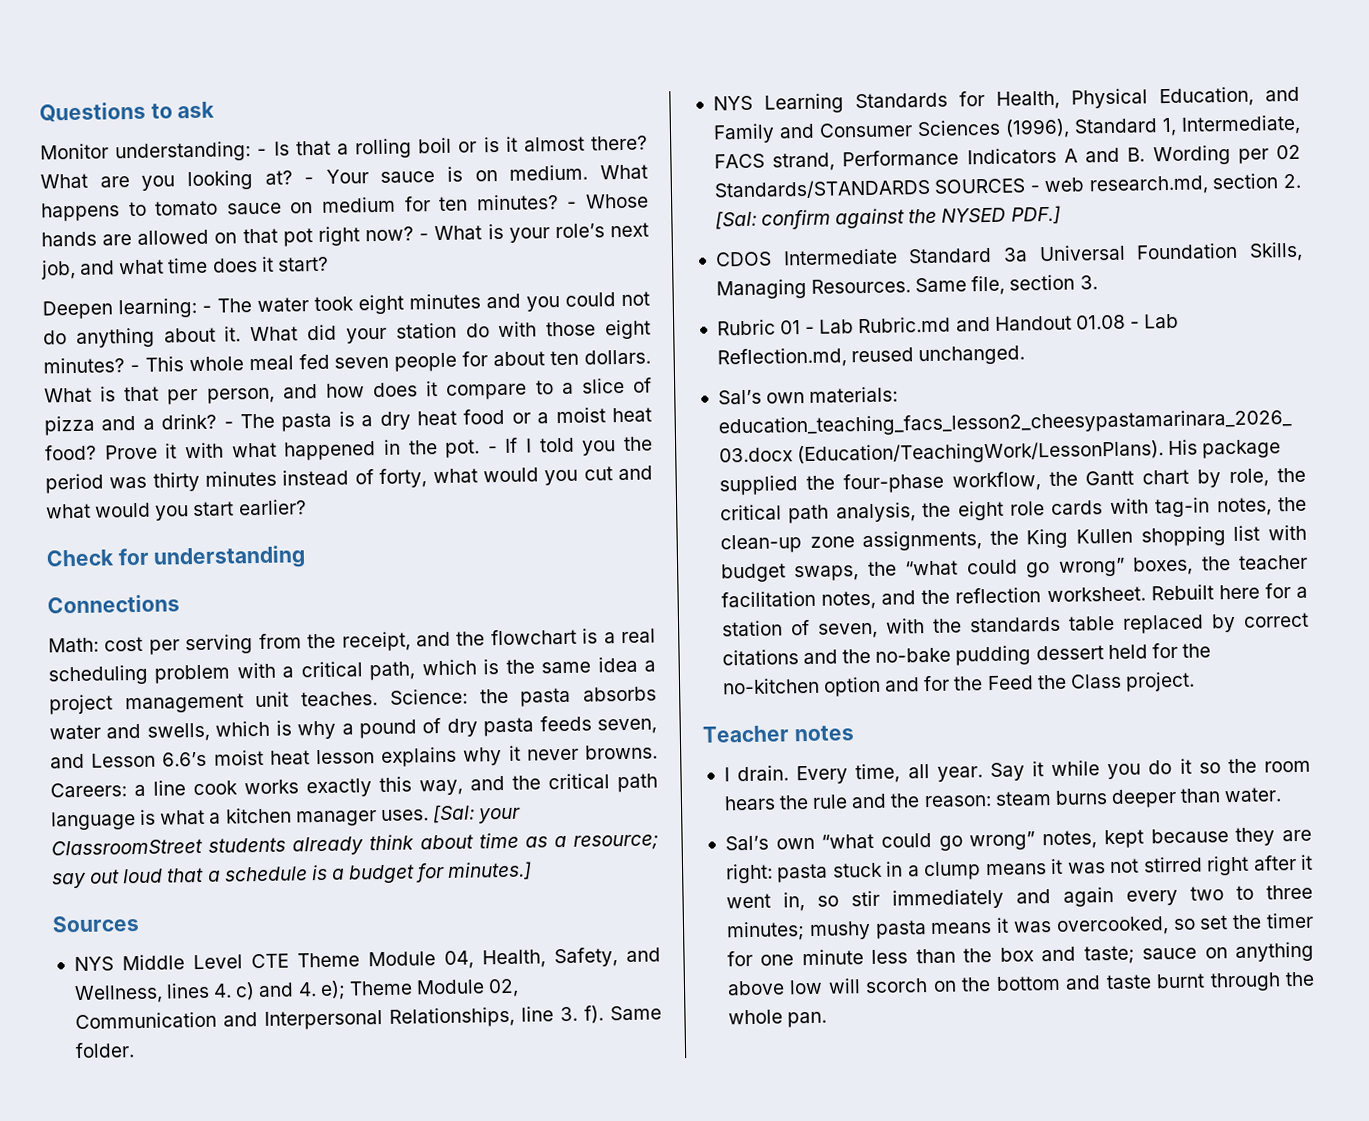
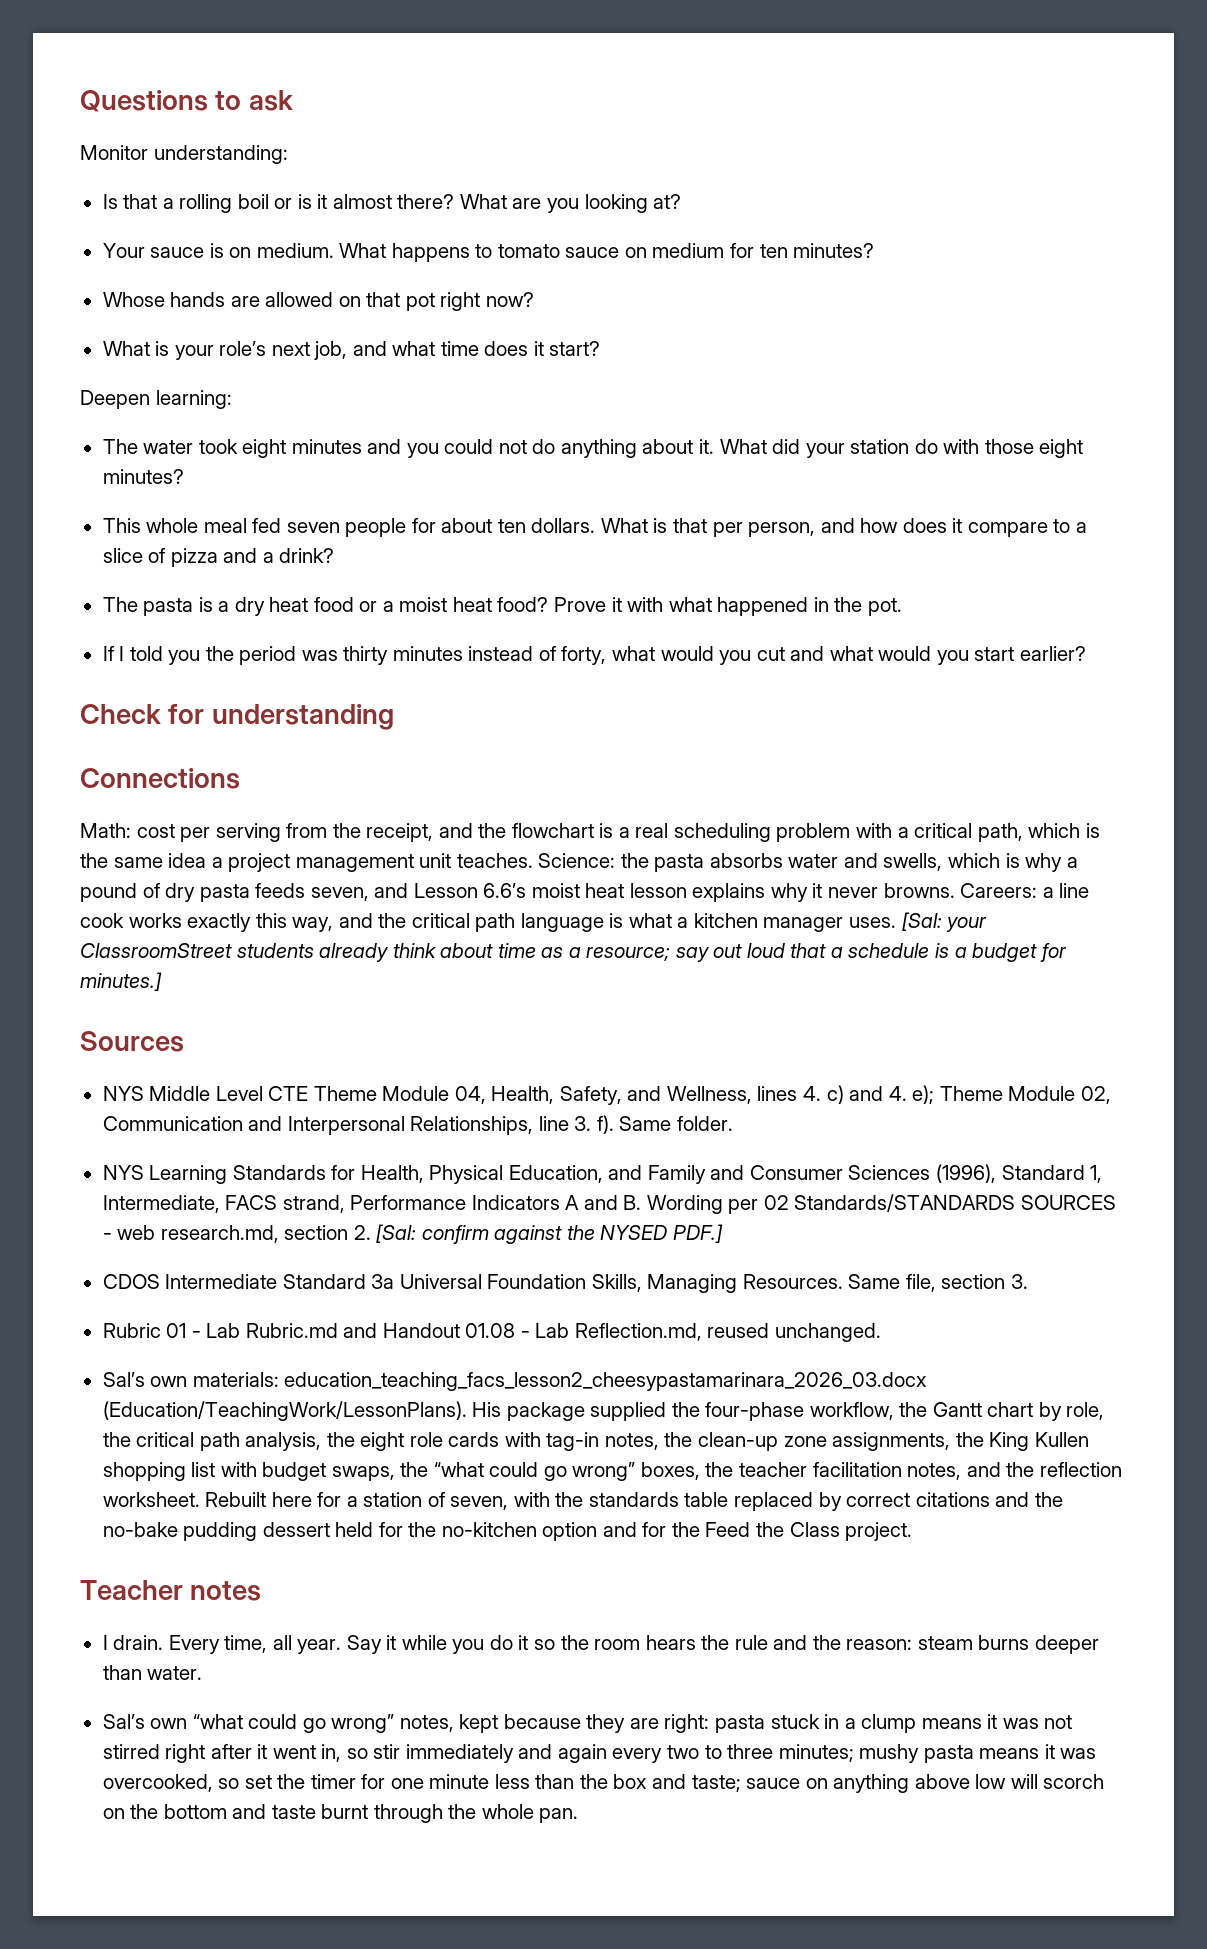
- Monitor understanding: - Is that a rolling boil or is it almost there?
+ Monitor understanding:
+ Is that a rolling boil or is it almost there?
- What are you looking at? - Your sauce is on medium.
+ What are you looking at?
+ Your sauce is on medium.
- What happens to tomato sauce on medium for ten minutes? - Whose hands are allowed on that pot right now? - What is your role’s next job, and what time does it start?
+ What happens to tomato sauce on medium for ten minutes?
+ Whose hands are allowed on that pot right now?
+ What is your role’s next job, and what time does it start?
- Deepen learning: - The water took eight minutes and you could not do anything about it.
+ Deepen learning:
+ The water took eight minutes and you could not do anything about it.
- What did your station do with those eight minutes? - This whole meal fed seven people for about ten dollars.
+ What did your station do with those eight minutes?
+ This whole meal fed seven people for about ten dollars.
- What is that per person, and how does it compare to a slice of pizza and a drink? - The pasta is a dry heat food or a moist heat food?
+ What is that per person, and how does it compare to a slice of pizza and a drink?
+ The pasta is a dry heat food or a moist heat food?
- Prove it with what happened in the pot. - If I told you the period was thirty minutes instead of forty, what would you cut and what would you start earlier?
+ Prove it with what happened in the pot.
+ If I told you the period was thirty minutes instead of forty, what would you cut and what would you start earlier?

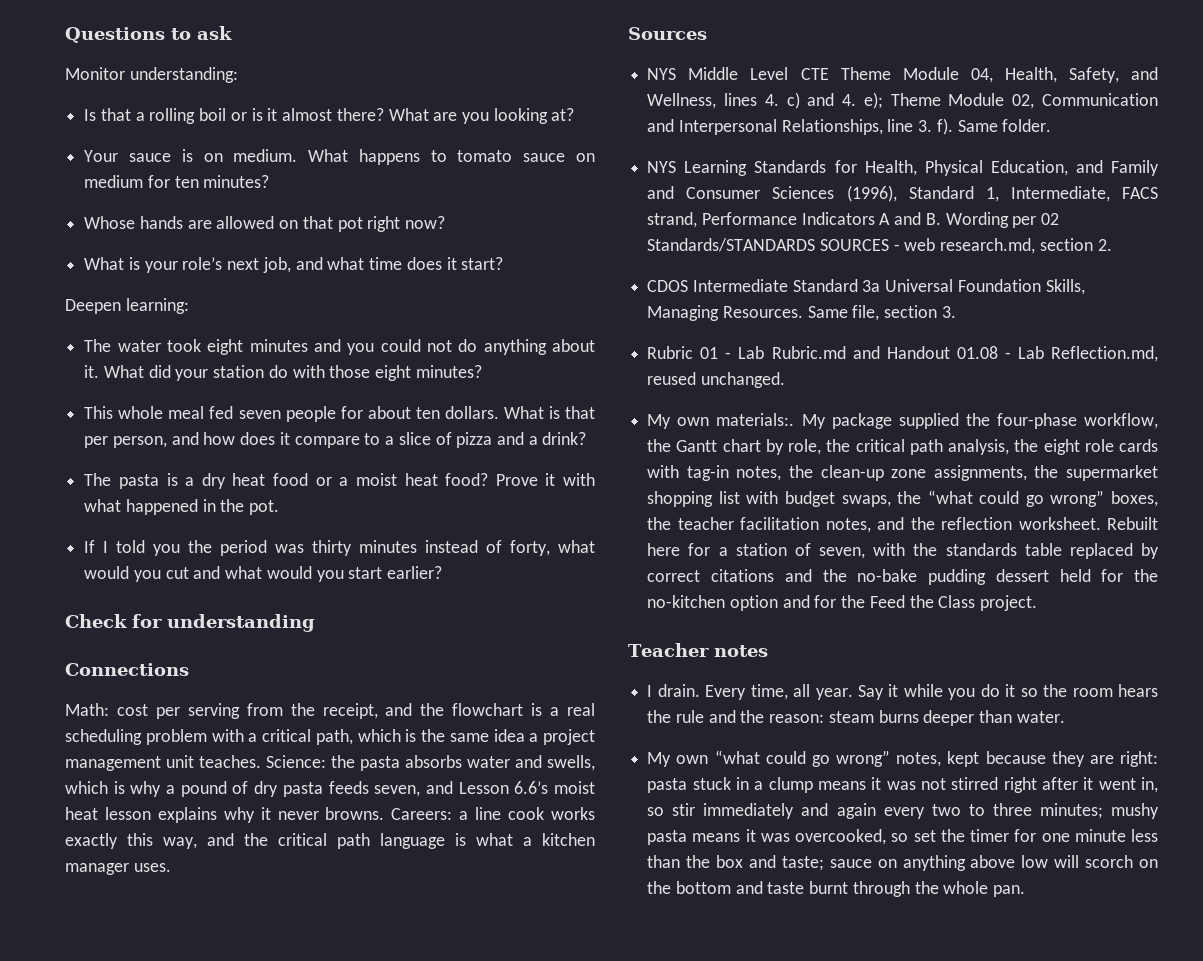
- [Sal: your ClassroomStreet students already think about time as a resource; say out loud that a schedule is a budget for minutes.]
- NYS Learning Standards for Health, Physical Education, and Family and Consumer Sciences (1996), Standard 1, Intermediate, FACS strand, Performance Indicators A and B. Wording per 02 Standards/STANDARDS SOURCES - web research.md, section 2. [Sal: confirm against the NYSED PDF.]
+ NYS Learning Standards for Health, Physical Education, and Family and Consumer Sciences (1996), Standard 1, Intermediate, FACS strand, Performance Indicators A and B. Wording per 02 Standards/STANDARDS SOURCES - web research.md, section 2.
- Sal’s own materials: education_teaching_facs_lesson2_cheesypastamarinara_2026_03.docx (Education/TeachingWork/LessonPlans). His package supplied the four-phase workflow, the Gantt chart by role, the critical path analysis, the eight role cards with tag-in notes, the clean-up zone assignments, the King Kullen shopping list with budget swaps, the “what could go wrong” boxes, the teacher facilitation notes, and the reflection worksheet.
+ My own materials:. My package supplied the four-phase workflow, the Gantt chart by role, the critical path analysis, the eight role cards with tag-in notes, the clean-up zone assignments, the supermarket shopping list with budget swaps, the “what could go wrong” boxes, the teacher facilitation notes, and the reflection worksheet.
- Sal’s own “what could go wrong” notes, kept because they are right:
+ My own “what could go wrong” notes, kept because they are right:

